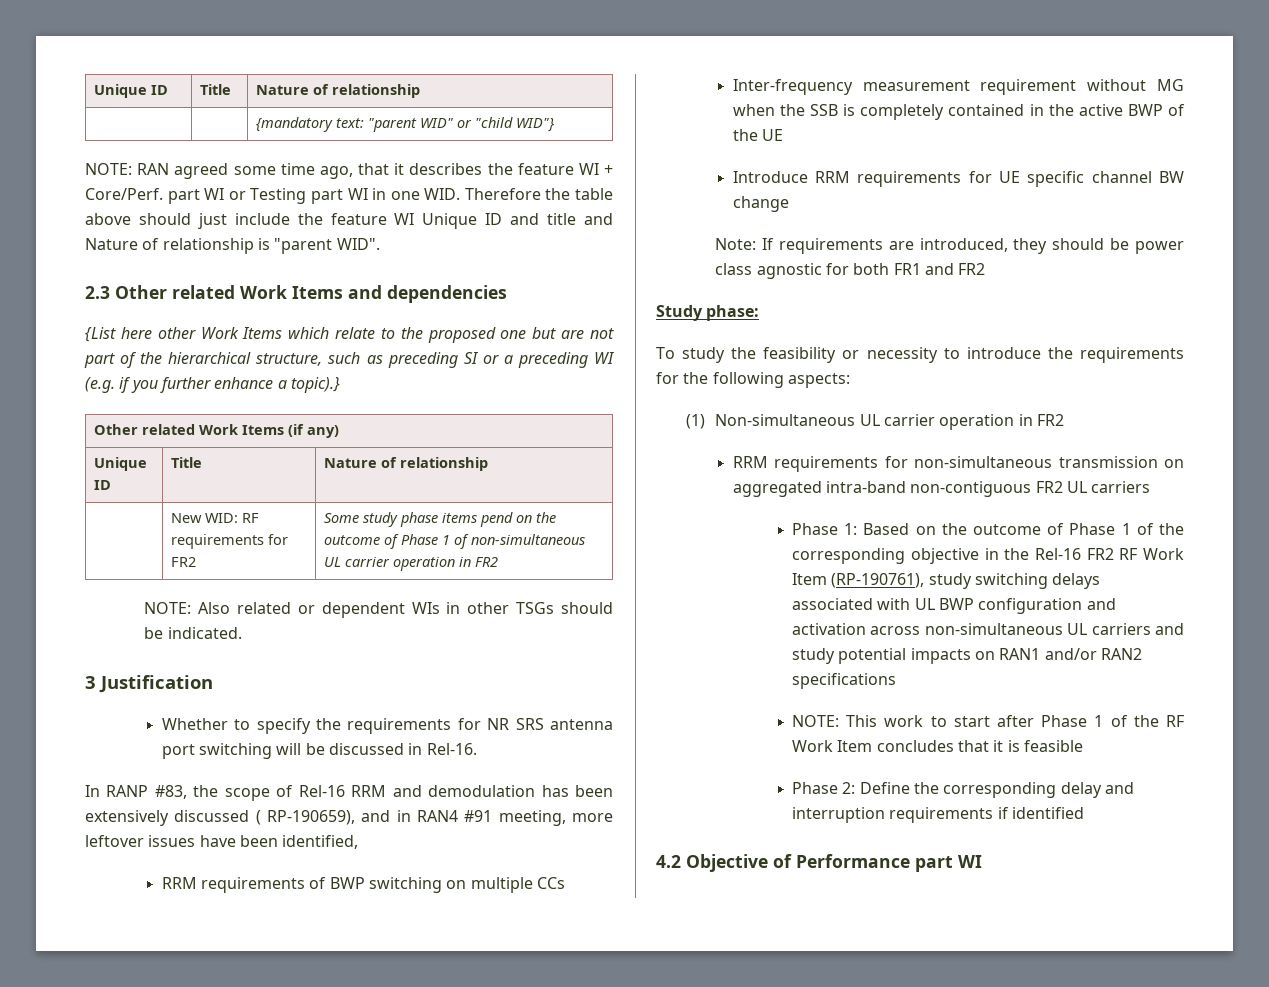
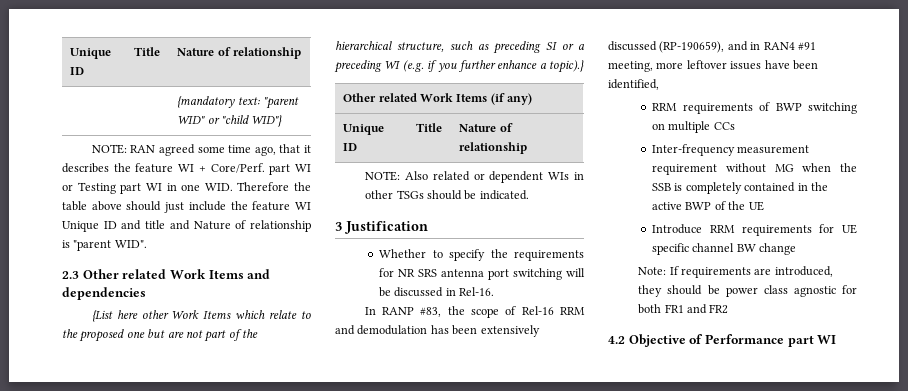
- | New WID: RF requirements for FR2 | Some study phase items pend on the outcome of Phase 1 of non-simultaneous UL carrier operation in FR2
- In RANP #83, the scope of Rel-16 RRM and demodulation has been extensively discussed ( RP-190659), and in RAN4 #91 meeting, more leftover issues have been identified,
+ In RANP #83, the scope of Rel-16 RRM and demodulation has been extensively discussed (RP-190659), and in RAN4 #91 meeting, more leftover issues have been identified,
- Study phase:
- To study the feasibility or necessity to introduce the requirements for the following aspects:
- (1) Non-simultaneous UL carrier operation in FR2
- RRM requirements for non-simultaneous transmission on aggregated intra-band non-contiguous FR2 UL carriers
- Phase 1: Based on the outcome of Phase 1 of the corresponding objective in the Rel-16 FR2 RF Work Item (RP-190761), study switching delays associated with UL BWP configuration and activation across non-simultaneous UL carriers and study potential impacts on RAN1 and/or RAN2 specifications
- NOTE: This work to start after Phase 1 of the RF Work Item concludes that it is feasible
- Phase 2: Define the corresponding delay and interruption requirements if identified

